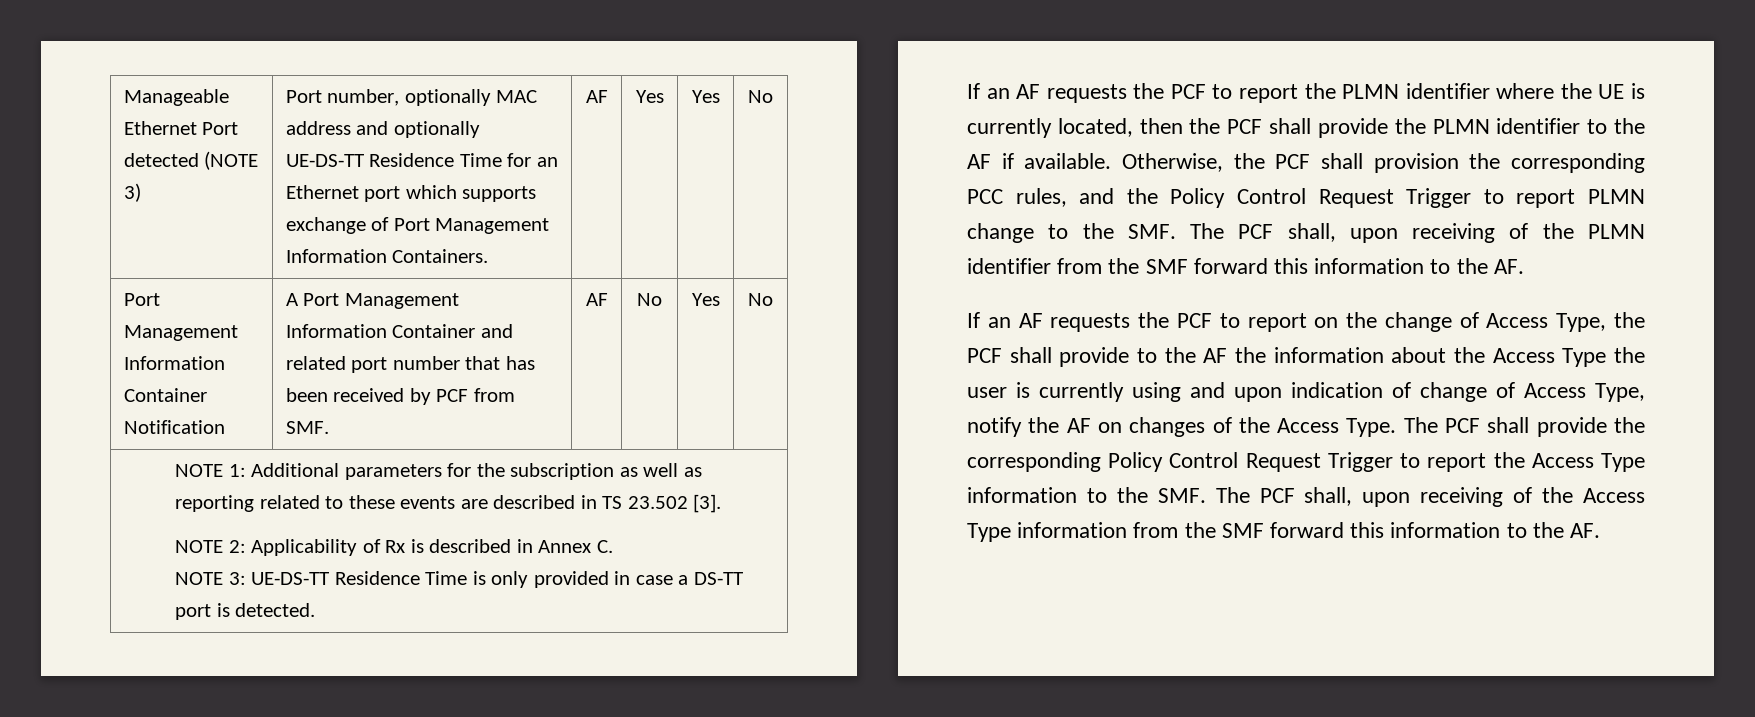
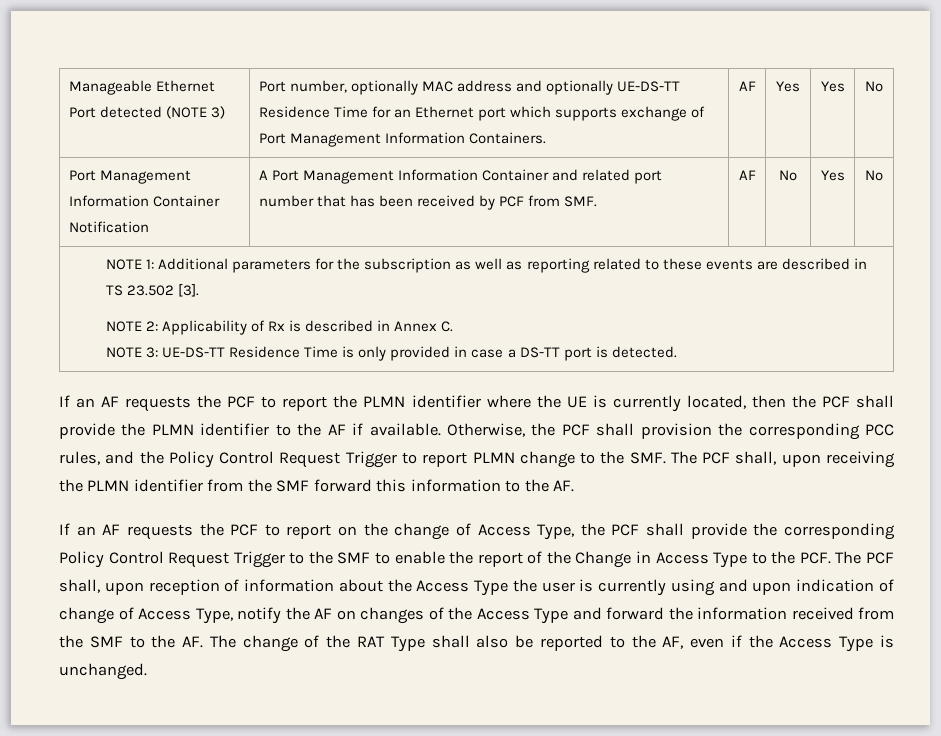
- Otherwise, the PCF shall provision the corresponding PCC rules, and the Policy Control Request Trigger to report PLMN change to the SMF. The PCF shall, upon receiving of the PLMN identifier from the SMF forward this information to the AF.
+ Otherwise, the PCF shall provision the corresponding PCC rules, and the Policy Control Request Trigger to report PLMN change to the SMF. The PCF shall, upon receiving the PLMN identifier from the SMF forward this information to the AF.
- If an AF requests the PCF to report on the change of Access Type, the PCF shall provide to the AF the information about the Access Type the user is currently using and upon indication of change of Access Type, notify the AF on changes of the Access Type. The PCF shall provide the corresponding Policy Control Request Trigger to report the Access Type information to the SMF. The PCF shall, upon receiving of the Access Type information from the SMF forward this information to the AF.
+ If an AF requests the PCF to report on the change of Access Type, the PCF shall provide the corresponding Policy Control Request Trigger to the SMF to enable the report of the Change in Access Type to the PCF. The PCF shall, upon reception of information about the Access Type the user is currently using and upon indication of change of Access Type, notify the AF on changes of the Access Type and forward the information received from the SMF to the AF. The change of the RAT Type shall also be reported to the AF, even if the Access Type is unchanged.

